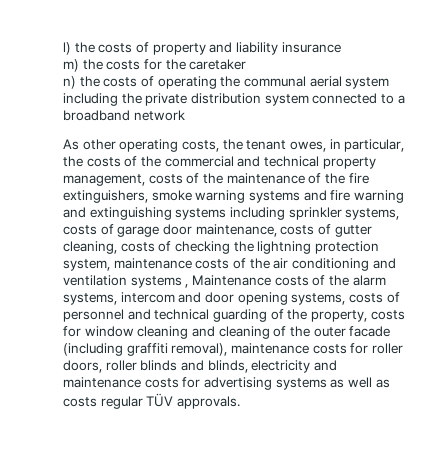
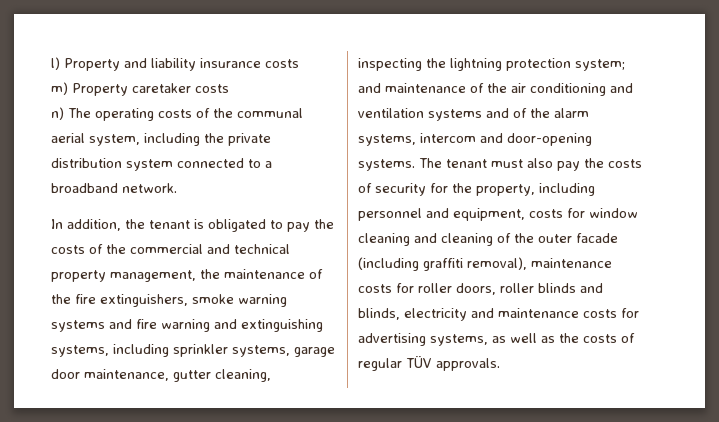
- l) the costs of property and liability insurance
+ l) Property and liability insurance costs
- m) the costs for the caretaker
+ m) Property caretaker costs
- n) the costs of operating the communal aerial system including the private distribution system connected to a broadband network
- As other operating costs, the tenant owes, in particular, the costs of the commercial and technical property management, costs of the maintenance of the fire extinguishers, smoke warning systems and fire warning and extinguishing systems including sprinkler systems, costs of garage door maintenance, costs of gutter cleaning, costs of checking the lightning protection system, maintenance costs of the air conditioning and ventilation systems , Maintenance costs of the alarm systems, intercom and door opening systems, costs of personnel and technical guarding of the property, costs for window cleaning and cleaning of the outer facade (including graffiti removal), maintenance costs for roller doors, roller blinds and blinds, electricity and maintenance costs for advertising systems as well as costs regular TÜV approvals.
+ n) The operating costs of the communal aerial system, including the private distribution system connected to a broadband network.
+ In addition, the tenant is obligated to pay the costs of the commercial and technical property management, the maintenance of the fire extinguishers, smoke warning systems and fire warning and extinguishing systems, including sprinkler systems, garage door maintenance, gutter cleaning, inspecting the lightning protection system; and maintenance of the air conditioning and ventilation systems and of the alarm systems, intercom and door-opening systems. The tenant must also pay the costs of security for the property, including personnel and equipment, costs for window cleaning and cleaning of the outer facade (including graffiti removal), maintenance costs for roller doors, roller blinds and blinds, electricity and maintenance costs for advertising systems, as well as the costs of regular TÜV approvals.

